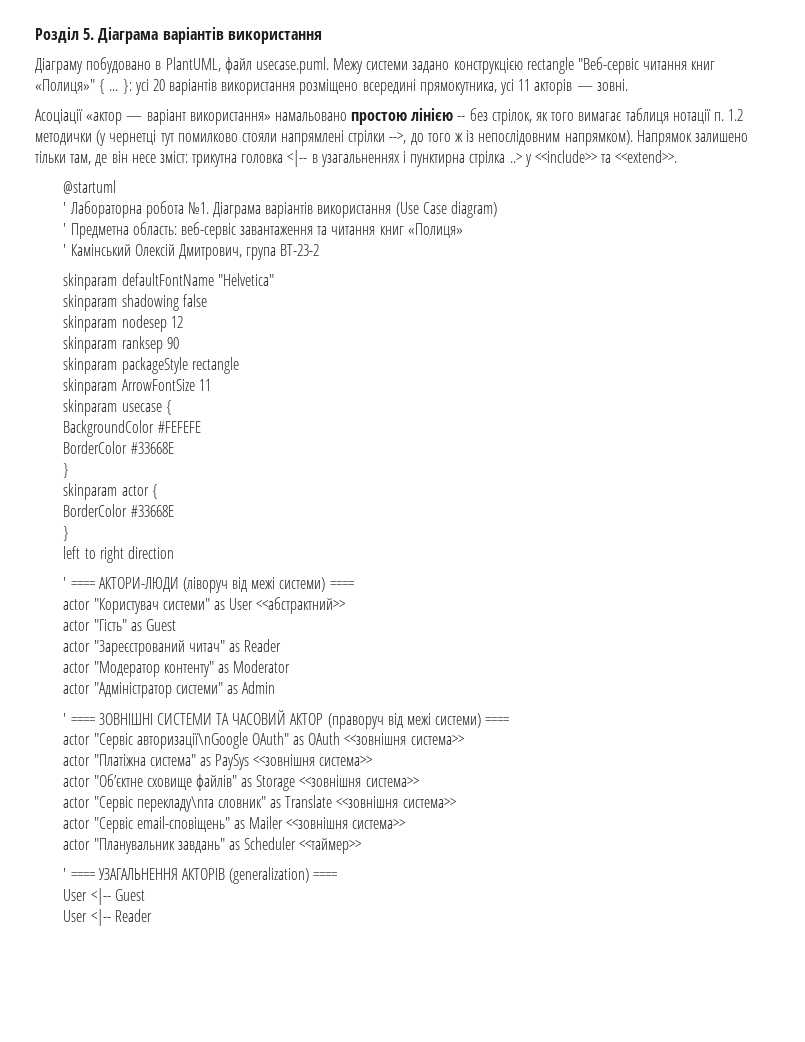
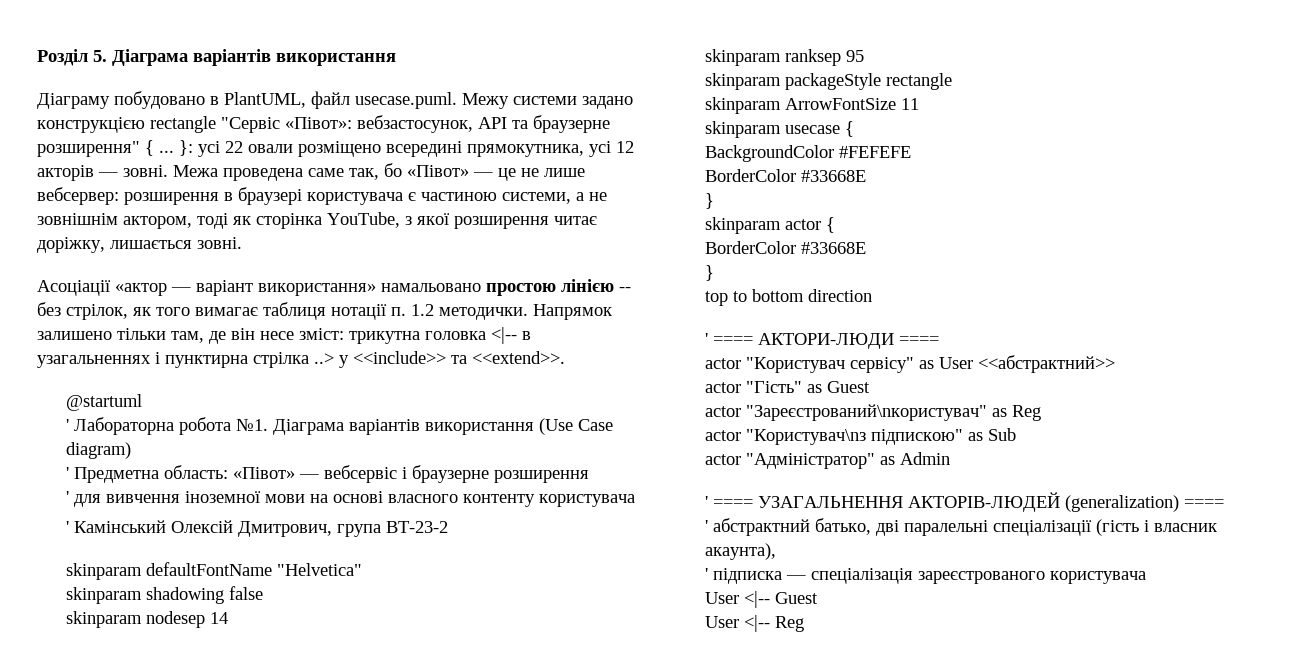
- Діаграму побудовано в PlantUML, файл usecase.puml. Межу системи задано конструкцією rectangle "Веб-сервіс читання книг «Полиця»" { ...
+ Діаграму побудовано в PlantUML, файл usecase.puml. Межу системи задано конструкцією rectangle "Сервіс «Півот»: вебзастосунок, API та браузерне розширення" { ...
- }: усі 20 варіантів використання розміщено всередині прямокутника, усі 11 акторів — зовні.
+ }: усі 22 овали розміщено всередині прямокутника, усі 12 акторів — зовні. Межа проведена саме так, бо «Півот» — це не лише вебсервер: розширення в браузері користувача є частиною системи, а не зовнішнім актором, тоді як сторінка YouTube, з якої розширення читає доріжку, лишається зовні.
- Асоціації «актор — варіант використання» намальовано простою лінією -- без стрілок, як того вимагає таблиця нотації п. 1.2 методички (у чернетці тут помилково стояли напрямлені стрілки -->, до того ж із непослідовним напрямком).
+ Асоціації «актор — варіант використання» намальовано простою лінією -- без стрілок, як того вимагає таблиця нотації п. 1.2 методички.
- ' Предметна область: веб-сервіс завантаження та читання книг «Полиця»
+ ' Предметна область: «Півот» — вебсервіс і браузерне розширення
+ ' для вивчення іноземної мови на основі власного контенту користувача
- skinparam nodesep 12
+ skinparam nodesep 14
- skinparam ranksep 90
+ skinparam ranksep 95
- left to right direction
+ top to bottom direction
- ' ==== АКТОРИ-ЛЮДИ (ліворуч від межі системи) ====
+ ' ==== АКТОРИ-ЛЮДИ ====
- actor "Користувач системи" as User <<абстрактний>>
+ actor "Користувач сервісу" as User <<абстрактний>>
- actor "Зареєстрований читач" as Reader
- actor "Модератор контенту" as Moderator
- actor "Адміністратор системи" as Admin
+ actor "Зареєстрований\nкористувач" as Reg
+ actor "Користувач\nз підпискою" as Sub
+ actor "Адміністратор" as Admin
- ' ==== ЗОВНІШНІ СИСТЕМИ ТА ЧАСОВИЙ АКТОР (праворуч від межі системи) ====
- actor "Сервіс авторизації\nGoogle OAuth" as OAuth <<зовнішня система>>
- actor "Платіжна система" as PaySys <<зовнішня система>>
- actor "Обʼєктне сховище файлів" as Storage <<зовнішня система>>
- actor "Сервіс перекладу\nта словник" as Translate <<зовнішня система>>
- actor "Сервіс email-сповіщень" as Mailer <<зовнішня система>>
- actor "Планувальник завдань" as Scheduler <<таймер>>
- ' ==== УЗАГАЛЬНЕННЯ АКТОРІВ (generalization) ====
+ ' ==== УЗАГАЛЬНЕННЯ АКТОРІВ-ЛЮДЕЙ (generalization) ====
+ ' абстрактний батько, дві паралельні спеціалізації (гість і власник акаунта),
+ ' підписка — спеціалізація зареєстрованого користувача
- User <|-- Reader
+ User <|-- Reg

